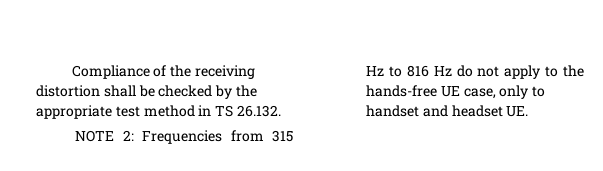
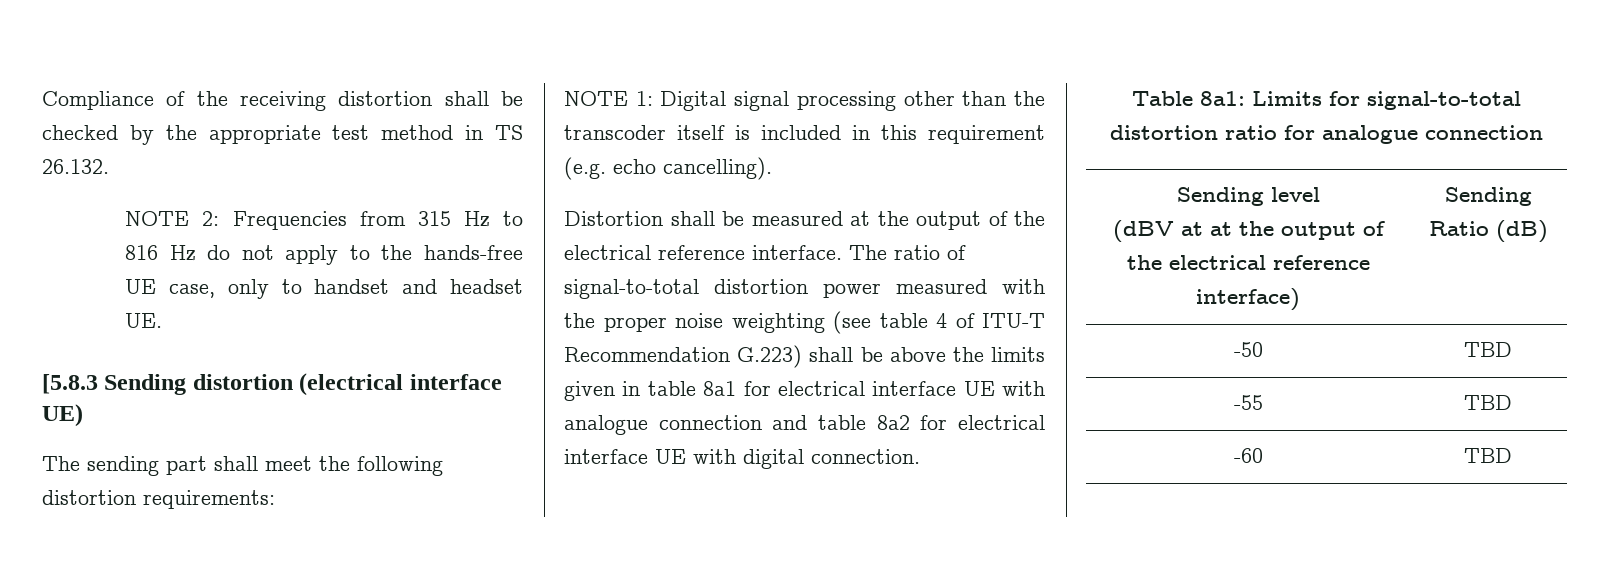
+ [5.8.3 Sending distortion (electrical interface UE)
+ The sending part shall meet the following distortion requirements:
+ NOTE 1: Digital signal processing other than the transcoder itself is included in this requirement (e.g. echo cancelling).
+ Distortion shall be measured at the output of the electrical reference interface. The ratio of signal-to-total distortion power measured with the proper noise weighting (see table 4 of ITU-T Recommendation G.223) shall be above the limits given in table 8a1 for electrical interface UE with analogue connection and table 8a2 for electrical interface UE with digital connection.
+ Table 8a1: Limits for signal-to-total distortion ratio for analogue connection
+ Sending level
+ (dBV at at the output of the electrical reference interface) | Sending Ratio (dB)
+ -50 | TBD
+ -55 | TBD
+ -60 | TBD

